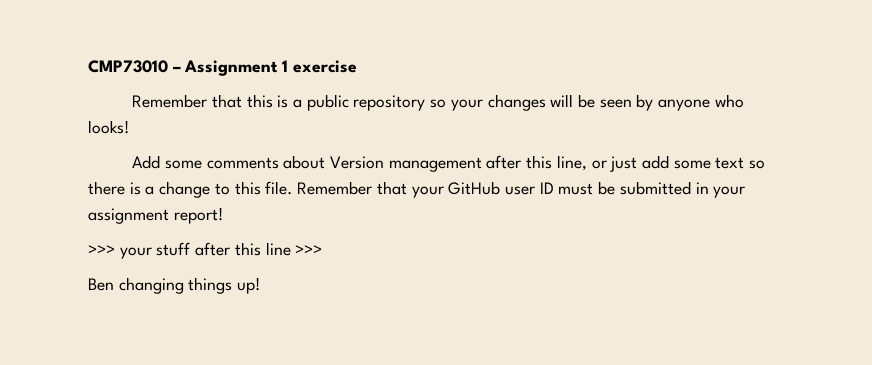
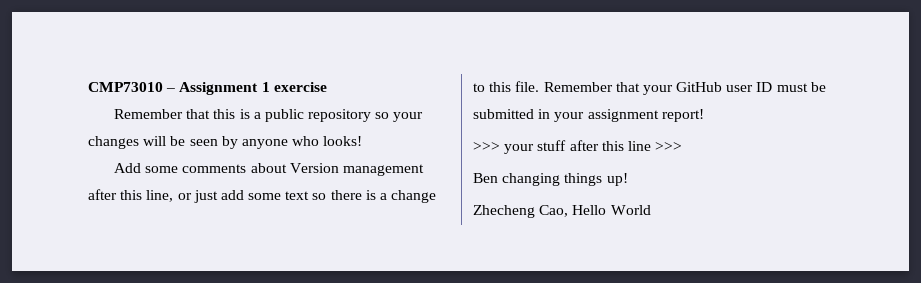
+ Zhecheng Cao, Hello World

